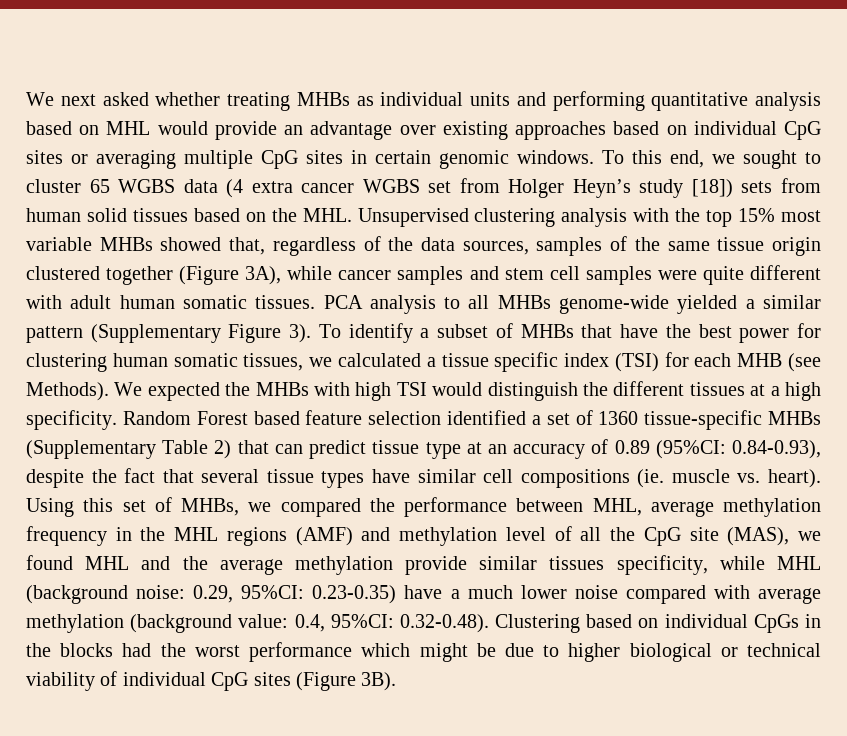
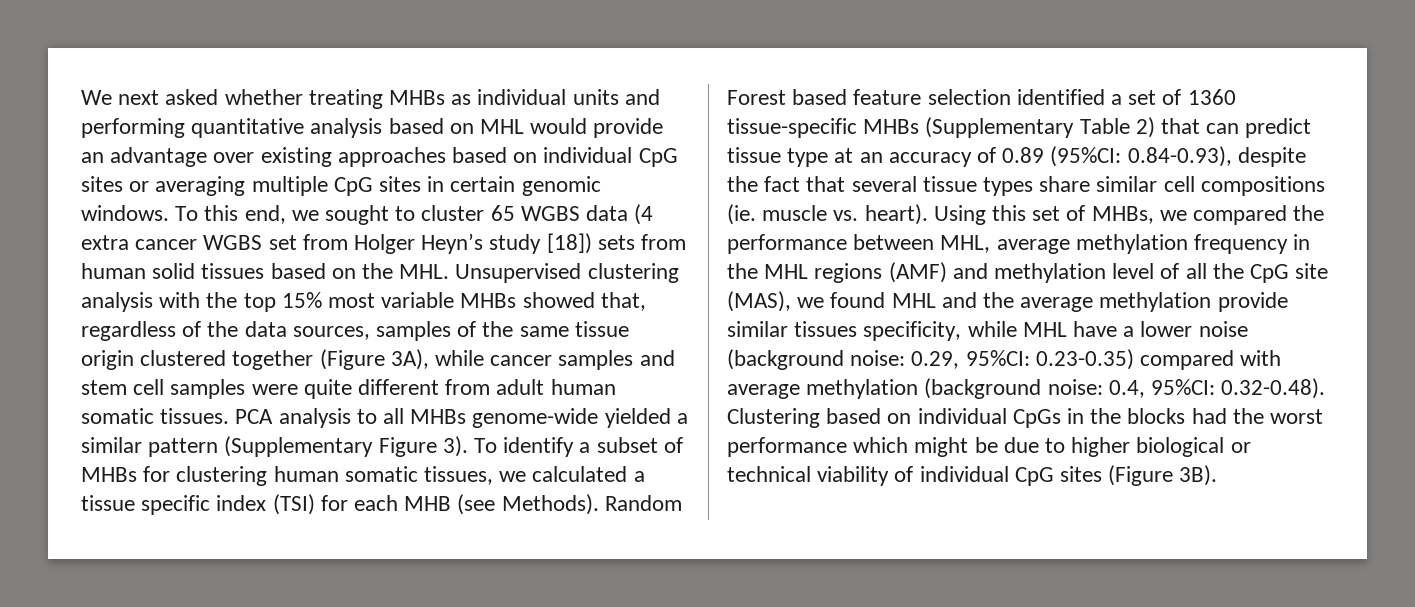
- To this end, we sought to cluster 65 WGBS data (4 extra cancer WGBS set from Holger Heyn’s study [18]) sets from human solid tissues based on the MHL. Unsupervised clustering analysis with the top 15% most variable MHBs showed that, regardless of the data sources, samples of the same tissue origin clustered together (Figure 3A), while cancer samples and stem cell samples were quite different with adult human somatic tissues.
+ To this end, we sought to cluster 65 WGBS data (4 extra cancer WGBS set from Holger Heyn’s study [18]) sets from human solid tissues based on the MHL. Unsupervised clustering analysis with the top 15% most variable MHBs showed that, regardless of the data sources, samples of the same tissue origin clustered together (Figure 3A), while cancer samples and stem cell samples were quite different from adult human somatic tissues.
- To identify a subset of MHBs that have the best power for clustering human somatic tissues, we calculated a tissue specific index (TSI) for each MHB (see Methods).
+ To identify a subset of MHBs for clustering human somatic tissues, we calculated a tissue specific index (TSI) for each MHB (see Methods).
- We expected the MHBs with high TSI would distinguish the different tissues at a high specificity.
- Random Forest based feature selection identified a set of 1360 tissue-specific MHBs (Supplementary Table 2) that can predict tissue type at an accuracy of 0.89 (95%CI: 0.84-0.93), despite the fact that several tissue types have similar cell compositions (ie. muscle vs. heart).
+ Random Forest based feature selection identified a set of 1360 tissue-specific MHBs (Supplementary Table 2) that can predict tissue type at an accuracy of 0.89 (95%CI: 0.84-0.93), despite the fact that several tissue types share similar cell compositions (ie. muscle vs. heart).
- Using this set of MHBs, we compared the performance between MHL, average methylation frequency in the MHL regions (AMF) and methylation level of all the CpG site (MAS), we found MHL and the average methylation provide similar tissues specificity, while MHL (background noise:
+ Using this set of MHBs, we compared the performance between MHL, average methylation frequency in the MHL regions (AMF) and methylation level of all the CpG site (MAS), we found MHL and the average methylation provide similar tissues specificity, while MHL have a lower noise (background noise:
- 0.23-0.35) have a much lower noise compared with average methylation (background value:
+ 0.23-0.35) compared with average methylation (background noise:

